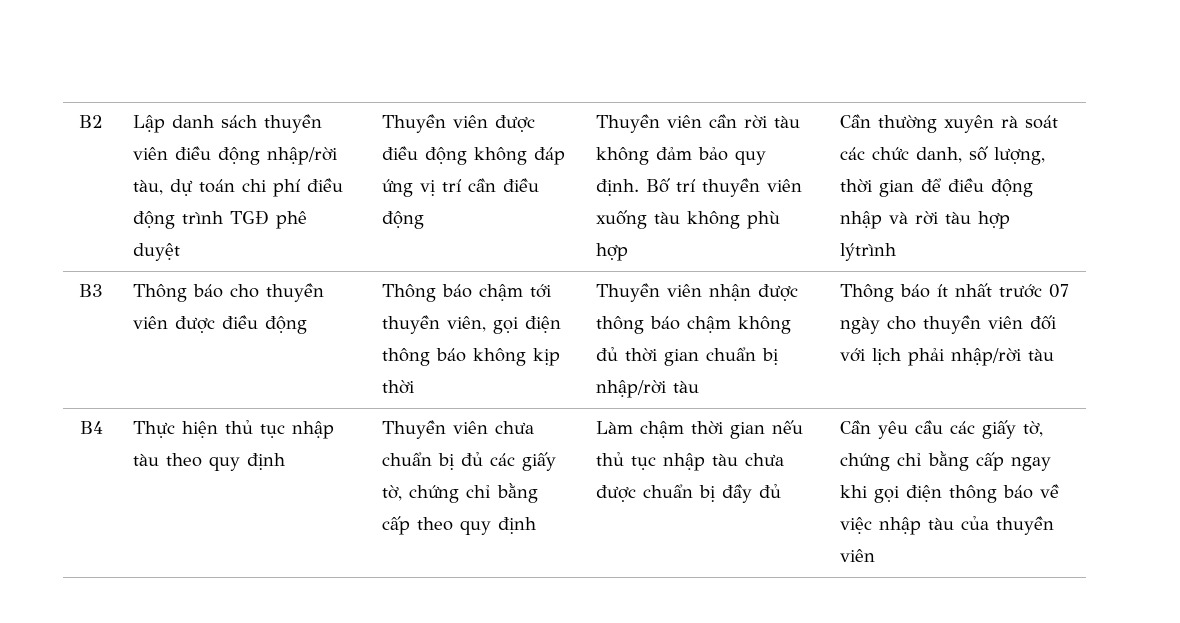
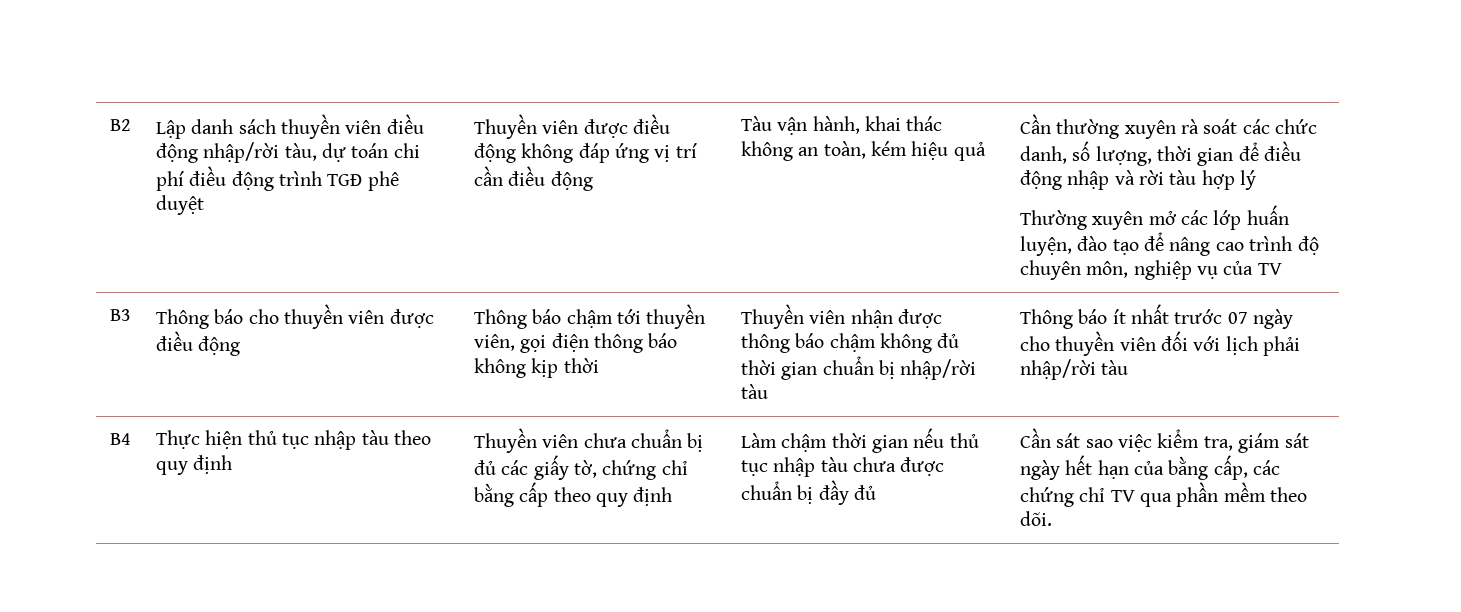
- Thuyền viên cần rời tàu không đảm bảo quy định. Bố trí thuyền viên xuống tàu không phù hợp
+ Tàu vận hành, khai thác không an toàn, kém hiệu quả
- Cần thường xuyên rà soát các chức danh, số lượng, thời gian để điều động nhập và rời tàu hợp lýtrình
+ Cần thường xuyên rà soát các chức danh, số lượng, thời gian để điều động nhập và rời tàu hợp lý
+ Thường xuyên mở các lớp huấn luyện, đào tạo để nâng cao trình độ chuyên môn, nghiệp vụ của TV
- Cần yêu cầu các giấy tờ, chứng chỉ bằng cấp ngay khi gọi điện thông báo về việc nhập tàu của thuyền viên
+ Cần sát sao việc kiểm tra, giám sát ngày hết hạn của bằng cấp, các chứng chỉ TV qua phần mềm theo dõi.

